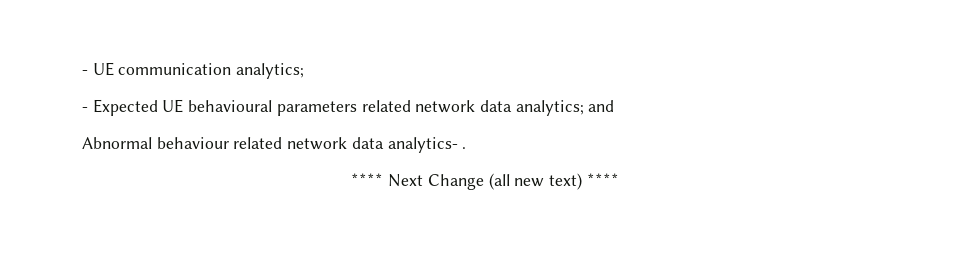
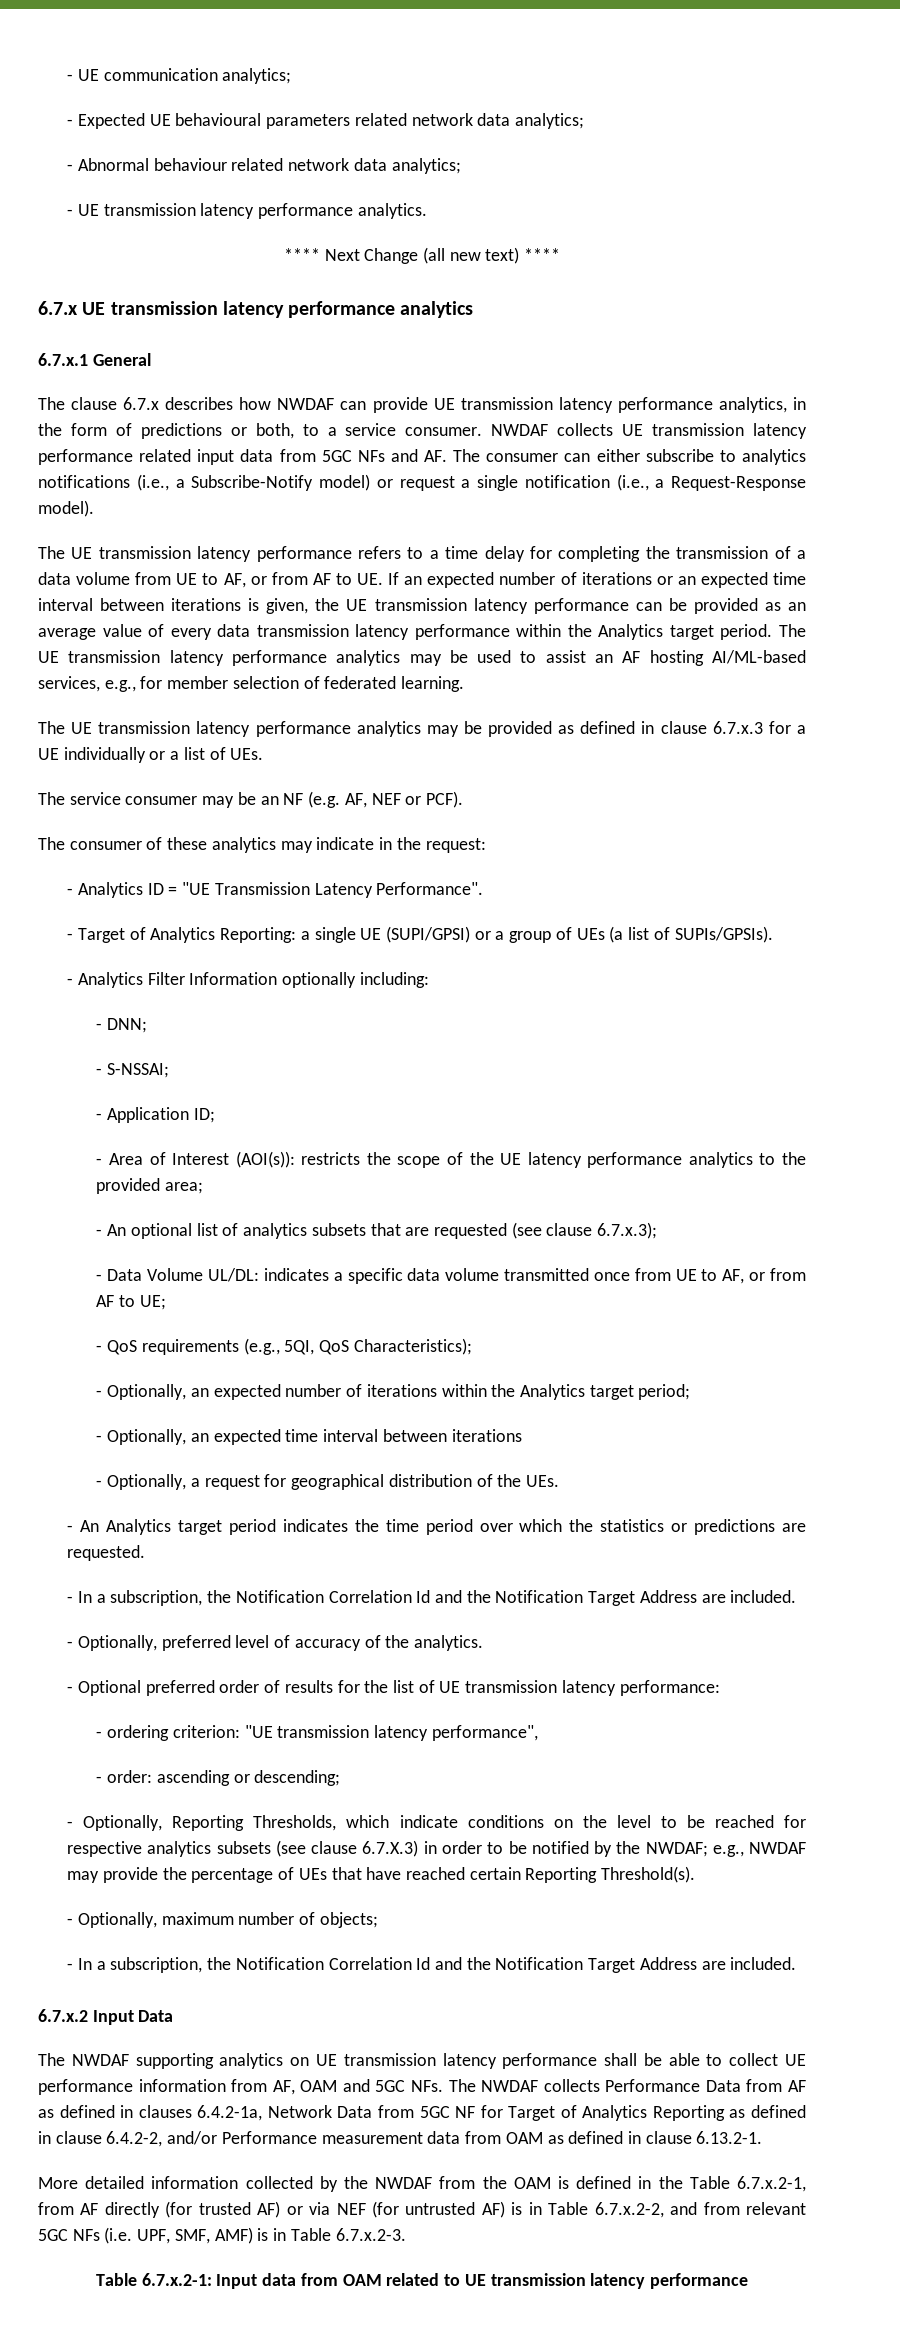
- - Expected UE behavioural parameters related network data analytics; and
- Abnormal behaviour related network data analytics- .
+ - Expected UE behavioural parameters related network data analytics;
+ - Abnormal behaviour related network data analytics;
+ - UE transmission latency performance analytics.
+ 6.7.x UE transmission latency performance analytics
+ 6.7.x.1 General
+ The clause 6.7.x describes how NWDAF can provide UE transmission latency performance analytics, in the form of predictions or both, to a service consumer. NWDAF collects UE transmission latency performance related input data from 5GC NFs and AF. The consumer can either subscribe to analytics notifications (i.e., a Subscribe-Notify model) or request a single notification (i.e., a Request-Response model).
+ The UE transmission latency performance refers to a time delay for completing the transmission of a data volume from UE to AF, or from AF to UE. If an expected number of iterations or an expected time interval between iterations is given, the UE transmission latency performance can be provided as an average value of every data transmission latency performance within the Analytics target period. The UE transmission latency performance analytics may be used to assist an AF hosting AI/ML-based services, e.g., for member selection of federated learning.
+ The UE transmission latency performance analytics may be provided as defined in clause 6.7.x.3 for a UE individually or a list of UEs.
+ The service consumer may be an NF (e.g. AF, NEF or PCF).
+ The consumer of these analytics may indicate in the request:
+ - Analytics ID = "UE Transmission Latency Performance".
+ - Target of Analytics Reporting: a single UE (SUPI/GPSI) or a group of UEs (a list of SUPIs/GPSIs).
+ - Analytics Filter Information optionally including:
+ - DNN;
+ - S-NSSAI;
+ - Application ID;
+ - Area of Interest (AOI(s)): restricts the scope of the UE latency performance analytics to the provided area;
+ - An optional list of analytics subsets that are requested (see clause 6.7.x.3);
+ - Data Volume UL/DL: indicates a specific data volume transmitted once from UE to AF, or from AF to UE;
+ - QoS requirements (e.g., 5QI, QoS Characteristics);
+ - Optionally, an expected number of iterations within the Analytics target period;
+ - Optionally, an expected time interval between iterations
+ - Optionally, a request for geographical distribution of the UEs.
+ - An Analytics target period indicates the time period over which the statistics or predictions are requested.
+ - In a subscription, the Notification Correlation Id and the Notification Target Address are included.
+ - Optionally, preferred level of accuracy of the analytics.
+ - Optional preferred order of results for the list of UE transmission latency performance:
+ - ordering criterion: "UE transmission latency performance",
+ - order: ascending or descending;
+ - Optionally, Reporting Thresholds, which indicate conditions on the level to be reached for respective analytics subsets (see clause 6.7.X.3) in order to be notified by the NWDAF; e.g., NWDAF may provide the percentage of UEs that have reached certain Reporting Threshold(s).
+ - Optionally, maximum number of objects;
+ - In a subscription, the Notification Correlation Id and the Notification Target Address are included.
+ 6.7.x.2 Input Data
+ The NWDAF supporting analytics on UE transmission latency performance shall be able to collect UE performance information from AF, OAM and 5GC NFs. The NWDAF collects Performance Data from AF as defined in clauses 6.4.2-1a, Network Data from 5GC NF for Target of Analytics Reporting as defined in clause 6.4.2-2, and/or Performance measurement data from OAM as defined in clause 6.13.2-1.
+ More detailed information collected by the NWDAF from the OAM is defined in the Table 6.7.x.2-1, from AF directly (for trusted AF) or via NEF (for untrusted AF) is in Table 6.7.x.2-2, and from relevant 5GC NFs (i.e. UPF, SMF, AMF) is in Table 6.7.x.2-3.
+ Table 6.7.x.2-1: Input data from OAM related to UE transmission latency performance

